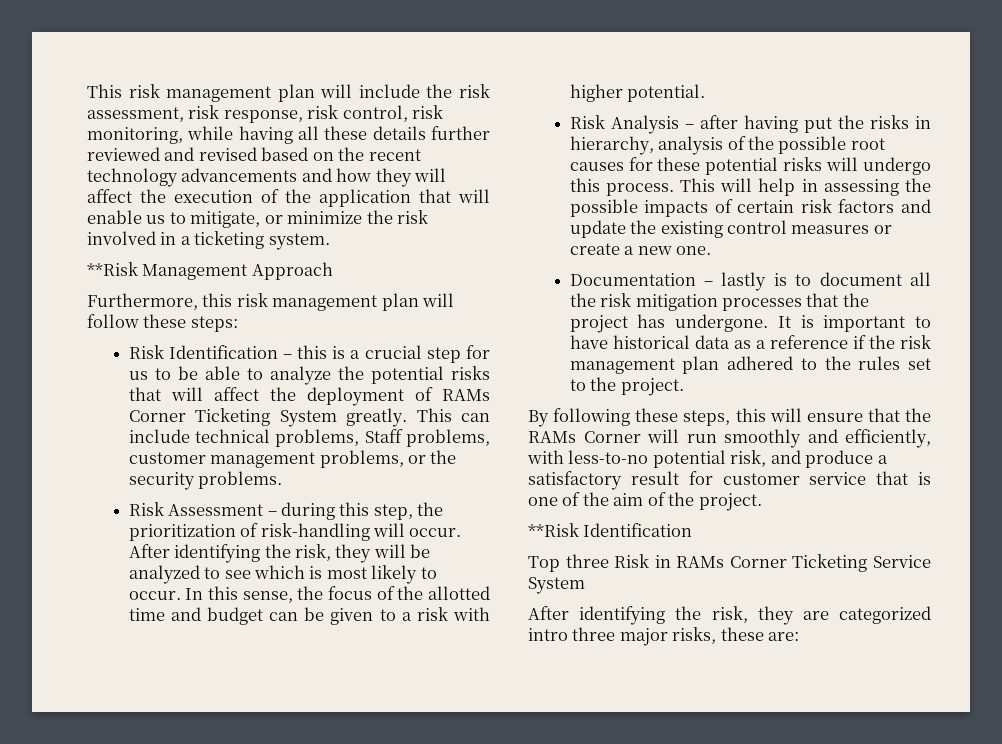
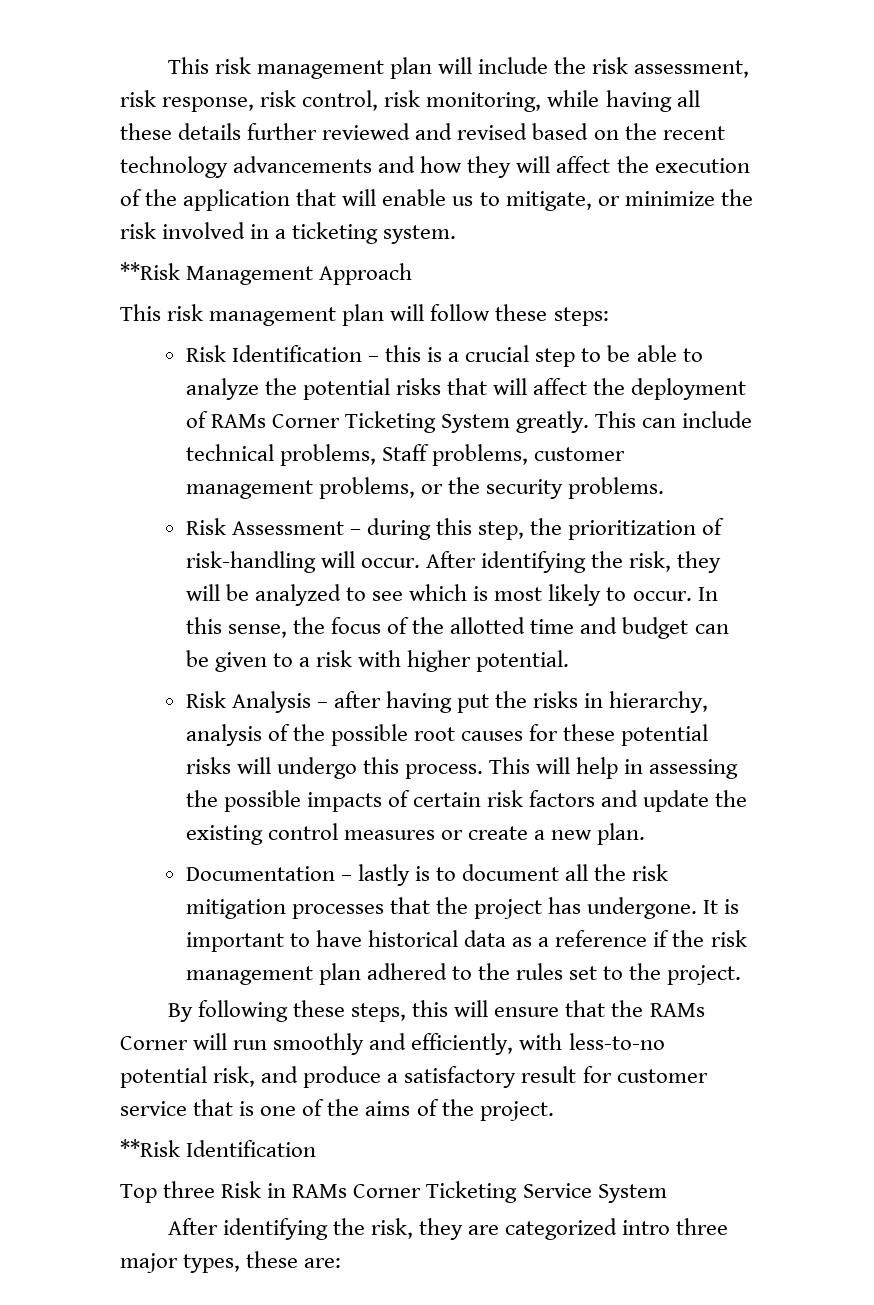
- Furthermore, this risk management plan will follow these steps:
+ This risk management plan will follow these steps:
- Risk Identification – this is a crucial step for us to be able to analyze the potential risks that will affect the deployment of RAMs Corner Ticketing System greatly.
+ Risk Identification – this is a crucial step to be able to analyze the potential risks that will affect the deployment of RAMs Corner Ticketing System greatly.
- This will help in assessing the possible impacts of certain risk factors and update the existing control measures or create a new one.
+ This will help in assessing the possible impacts of certain risk factors and update the existing control measures or create a new plan.
- By following these steps, this will ensure that the RAMs Corner will run smoothly and efficiently, with less-to-no potential risk, and produce a satisfactory result for customer service that is one of the aim of the project.
+ By following these steps, this will ensure that the RAMs Corner will run smoothly and efficiently, with less-to-no potential risk, and produce a satisfactory result for customer service that is one of the aims of the project.
- After identifying the risk, they are categorized intro three major risks, these are:
+ After identifying the risk, they are categorized intro three major types, these are:

